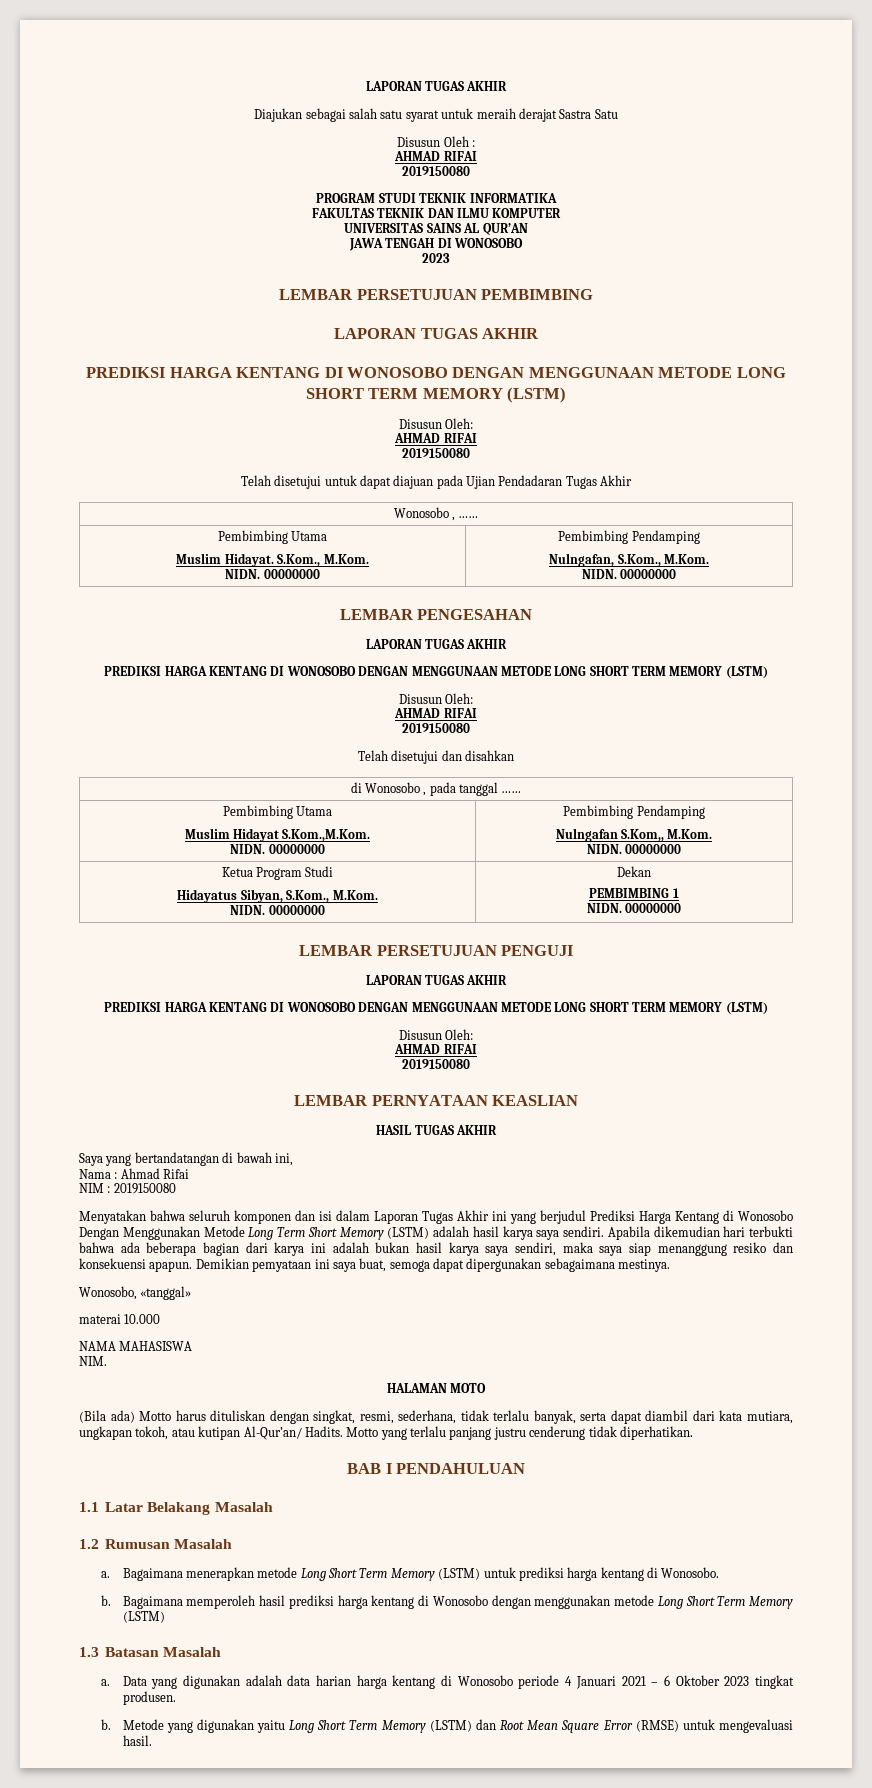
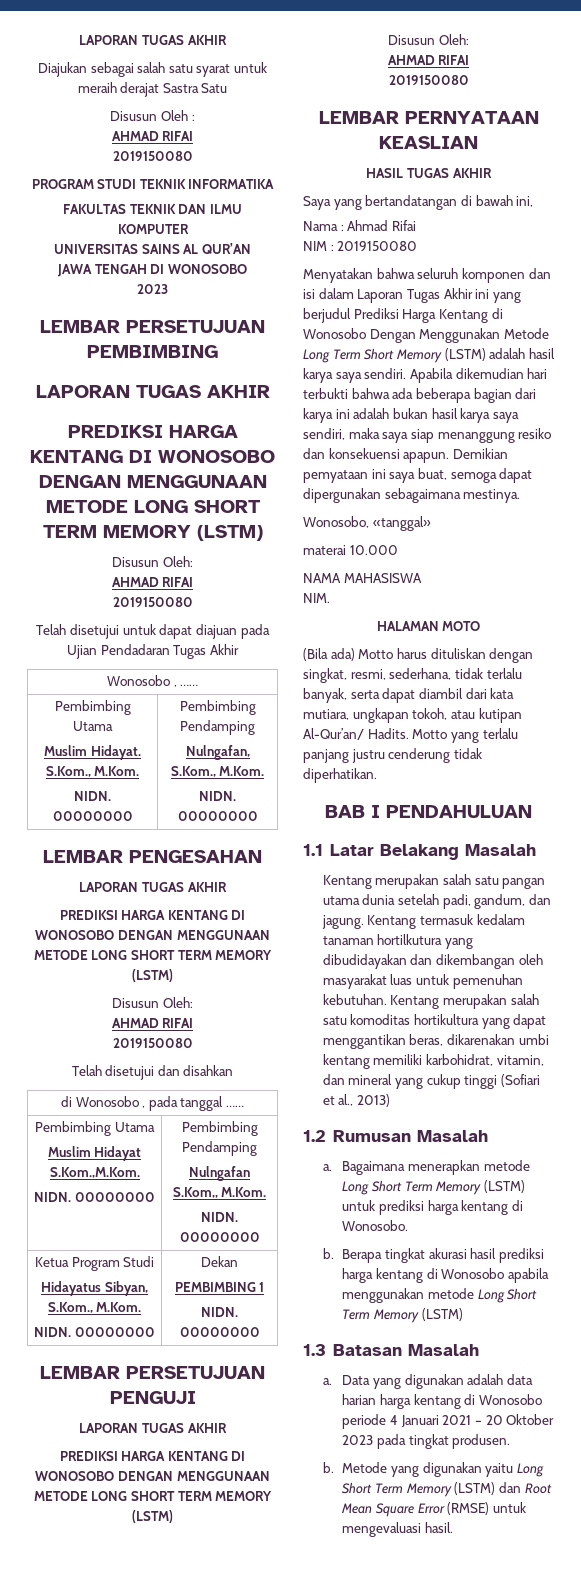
+ Kentang merupakan salah satu pangan utama dunia setelah padi, gandum, dan jagung. Kentang termasuk kedalam tanaman hortilkutura yang dibudidayakan dan dikembangan oleh masyarakat luas untuk pemenuhan kebutuhan. Kentang merupakan salah satu komoditas hortikultura yang dapat menggantikan beras, dikarenakan umbi kentang memiliki karbohidrat, vitamin, dan mineral yang cukup tinggi (Sofiari et al., 2013)
- Bagaimana memperoleh hasil prediksi harga kentang di Wonosobo dengan menggunakan metode Long Short Term Memory (LSTM)
+ Berapa tingkat akurasi hasil prediksi harga kentang di Wonosobo apabila menggunakan metode Long Short Term Memory (LSTM)
- Data yang digunakan adalah data harian harga kentang di Wonosobo periode 4 Januari 2021 – 6 Oktober 2023 tingkat produsen.
+ Data yang digunakan adalah data harian harga kentang di Wonosobo periode 4 Januari 2021 – 20 Oktober 2023 pada tingkat produsen.

